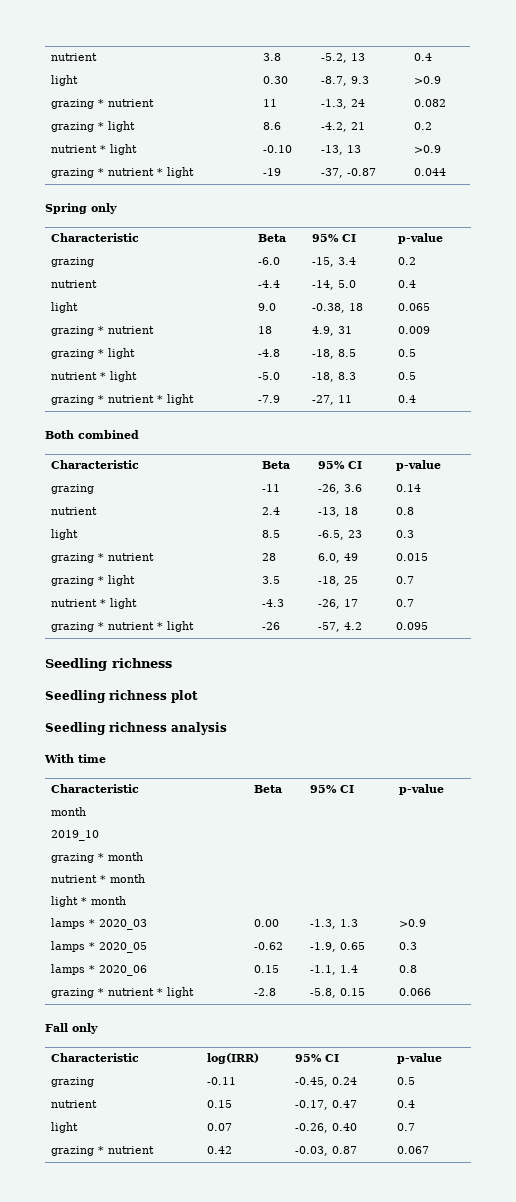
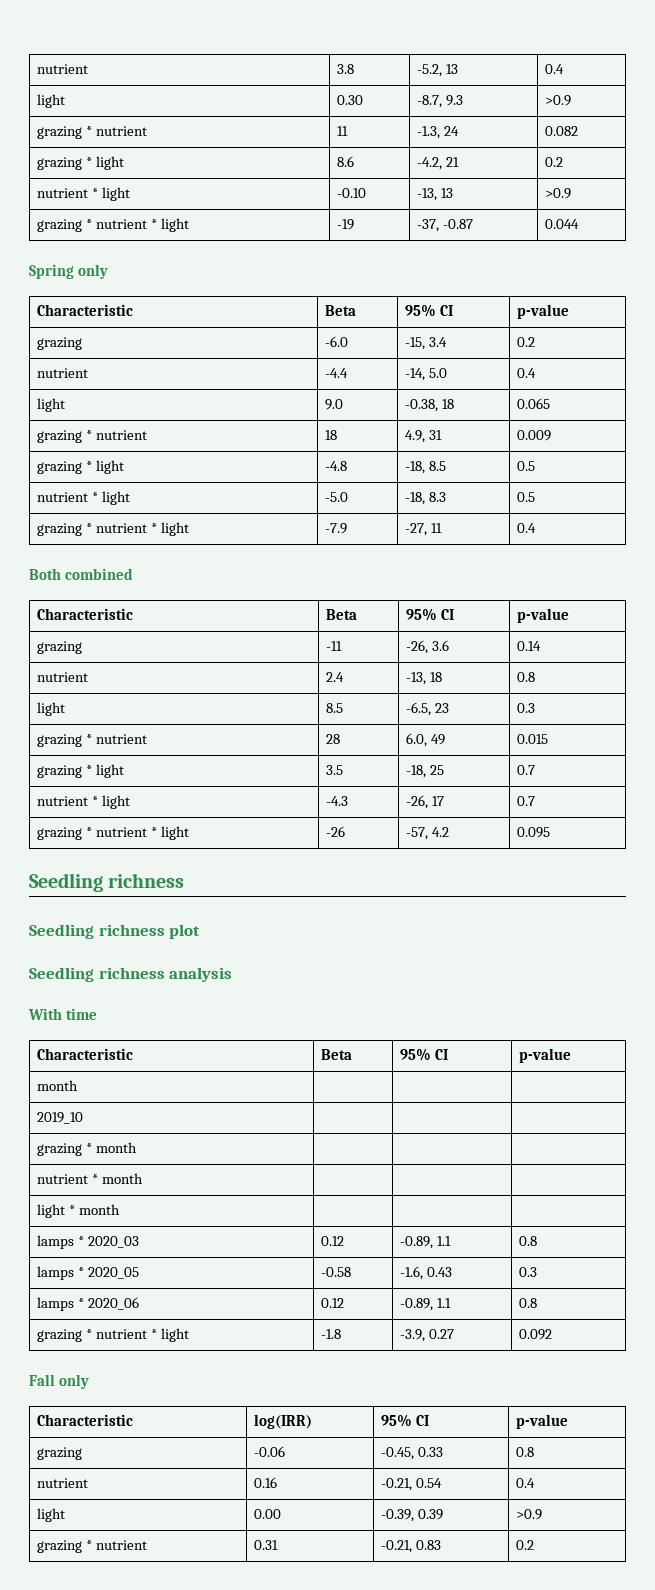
- lamps * 2020_03 | 0.00 | -1.3, 1.3 | >0.9
+ lamps * 2020_03 | 0.12 | -0.89, 1.1 | 0.8
- lamps * 2020_05 | -0.62 | -1.9, 0.65 | 0.3
+ lamps * 2020_05 | -0.58 | -1.6, 0.43 | 0.3
- lamps * 2020_06 | 0.15 | -1.1, 1.4 | 0.8
+ lamps * 2020_06 | 0.12 | -0.89, 1.1 | 0.8
- grazing * nutrient * light | -2.8 | -5.8, 0.15 | 0.066
+ grazing * nutrient * light | -1.8 | -3.9, 0.27 | 0.092
- grazing | -0.11 | -0.45, 0.24 | 0.5
- nutrient | 0.15 | -0.17, 0.47 | 0.4
- light | 0.07 | -0.26, 0.40 | 0.7
- grazing * nutrient | 0.42 | -0.03, 0.87 | 0.067
+ grazing | -0.06 | -0.45, 0.33 | 0.8
+ nutrient | 0.16 | -0.21, 0.54 | 0.4
+ light | 0.00 | -0.39, 0.39 | >0.9
+ grazing * nutrient | 0.31 | -0.21, 0.83 | 0.2

